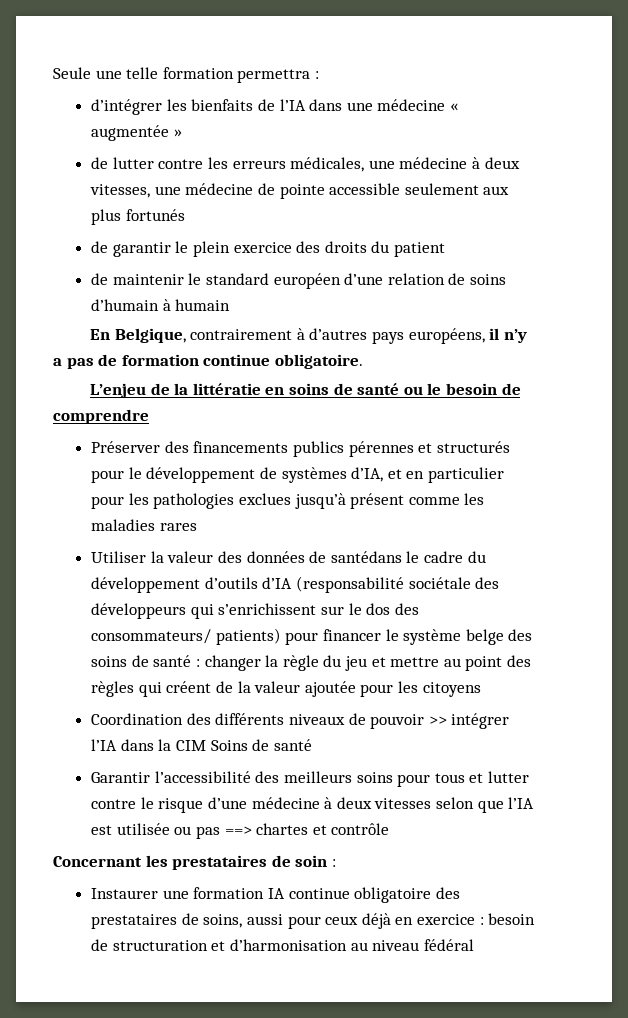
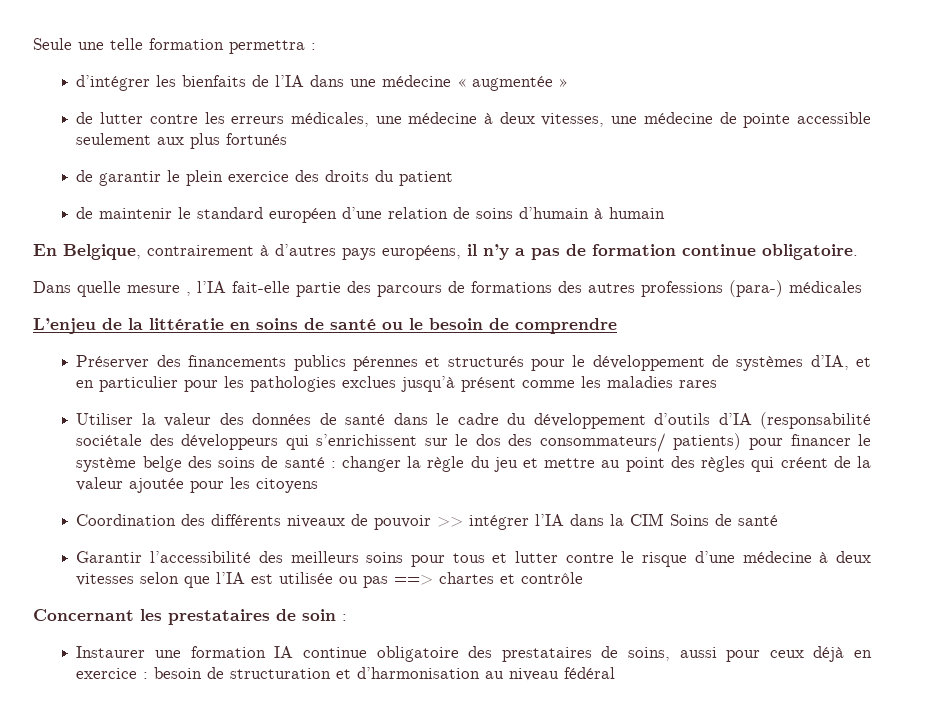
+ Dans quelle mesure , l’IA fait-elle partie des parcours de formations des autres professions (para-) médicales
- Utiliser la valeur des données de santédans le cadre du développement d’outils d’IA (responsabilité sociétale des développeurs qui s’enrichissent sur le dos des consommateurs/ patients) pour financer le système belge des soins de santé : changer la règle du jeu et mettre au point des règles qui créent de la valeur ajoutée pour les citoyens
+ Utiliser la valeur des données de santé dans le cadre du développement d’outils d’IA (responsabilité sociétale des développeurs qui s’enrichissent sur le dos des consommateurs/ patients) pour financer le système belge des soins de santé : changer la règle du jeu et mettre au point des règles qui créent de la valeur ajoutée pour les citoyens

